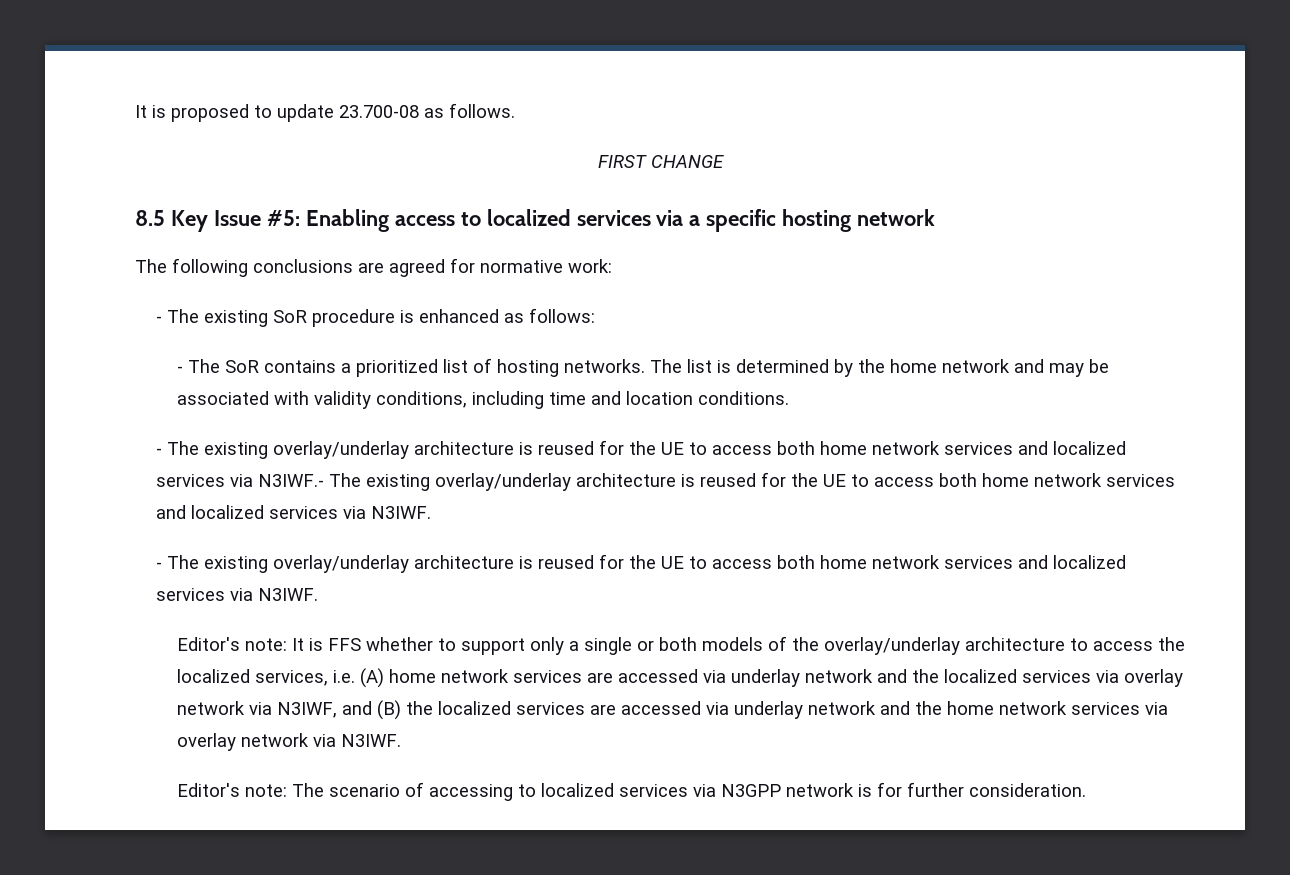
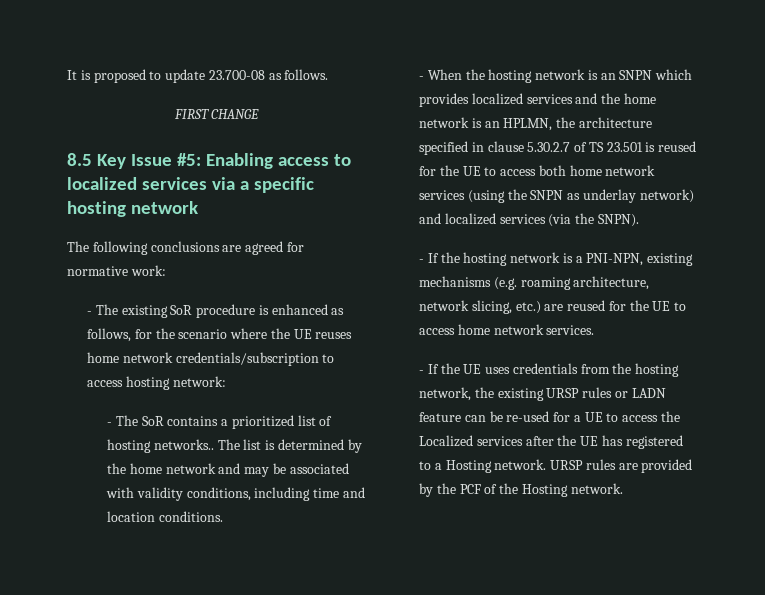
- - The existing SoR procedure is enhanced as follows:
+ - The existing SoR procedure is enhanced as follows, for the scenario where the UE reuses home network credentials/subscription to access hosting network:
- - The SoR contains a prioritized list of hosting networks.
+ - The SoR contains a prioritized list of hosting networks..
- - The existing overlay/underlay architecture is reused for the UE to access both home network services and localized services via N3IWF.- The existing overlay/underlay architecture is reused for the UE to access both home network services and localized services via N3IWF.
- - The existing overlay/underlay architecture is reused for the UE to access both home network services and localized services via N3IWF.
- Editor's note: It is FFS whether to support only a single or both models of the overlay/underlay architecture to access the localized services, i.e. (A) home network services are accessed via underlay network and the localized services via overlay network via N3IWF, and (B) the localized services are accessed via underlay network and the home network services via overlay network via N3IWF.
- Editor's note: The scenario of accessing to localized services via N3GPP network is for further consideration.
+ - When the hosting network is an SNPN which provides localized services and the home network is an HPLMN, the architecture specified in clause 5.30.2.7 of TS 23.501 is reused for the UE to access both home network services (using the SNPN as underlay network) and localized services (via the SNPN).
+ - If the hosting network is a PNI-NPN, existing mechanisms (e.g. roaming architecture, network slicing, etc.) are reused for the UE to access home network services.
+ - If the UE uses credentials from the hosting network, the existing URSP rules or LADN feature can be re-used for a UE to access the Localized services after the UE has registered to a Hosting network. URSP rules are provided by the PCF of the Hosting network.

